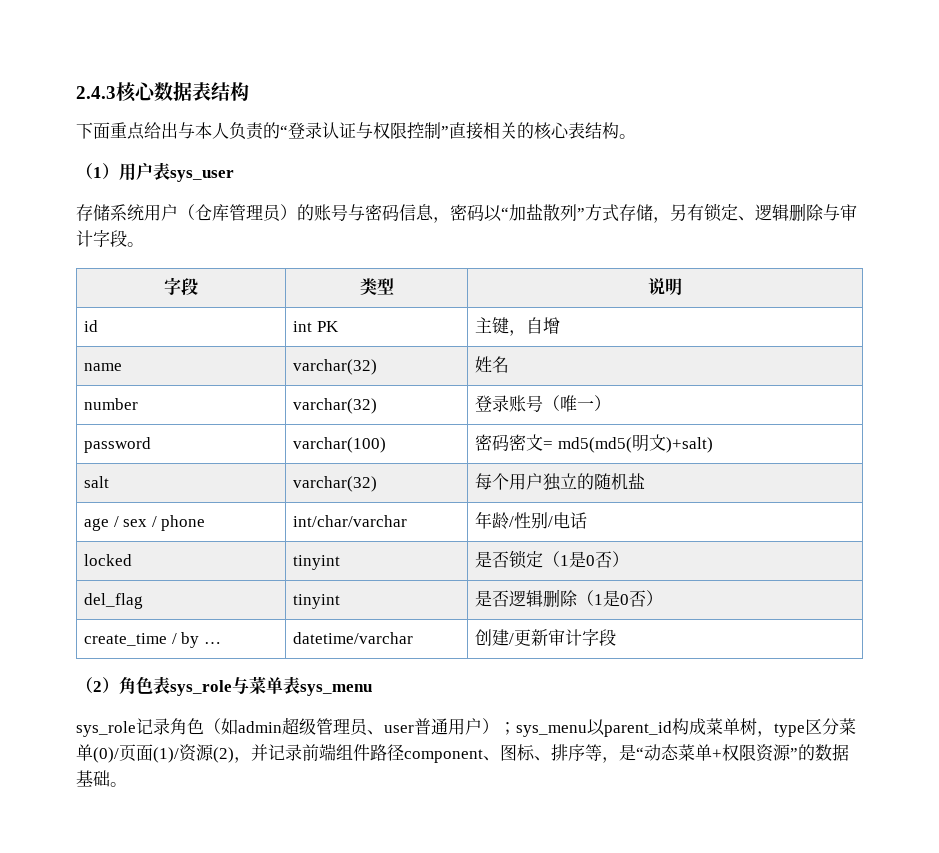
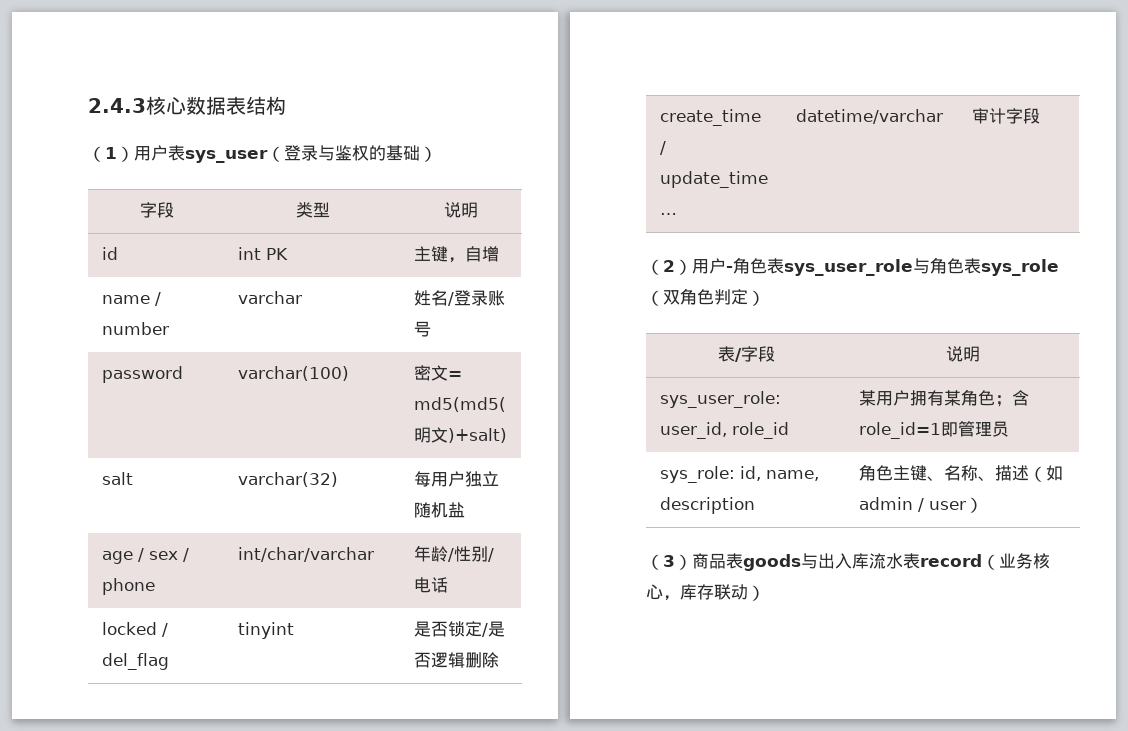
- 下面重点给出与本人负责的“登录认证与权限控制”直接相关的核心表结构。
- （1）用户表sys_user
- 存储系统用户（仓库管理员）的账号与密码信息，密码以“加盐散列”方式存储，另有锁定、逻辑删除与审计字段。
+ （1）用户表sys_user（登录与鉴权的基础）
- name | varchar(32) | 姓名
- number | varchar(32) | 登录账号（唯一）
+ name / number | varchar | 姓名/登录账号
- password | varchar(100) | 密码密文= md5(md5(明文)+salt)
+ password | varchar(100) | 密文= md5(md5(明文)+salt)
- salt | varchar(32) | 每个用户独立的随机盐
+ salt | varchar(32) | 每用户独立随机盐
- locked | tinyint | 是否锁定（1是0否）
- del_flag | tinyint | 是否逻辑删除（1是0否）
+ locked / del_flag | tinyint | 是否锁定/是否逻辑删除
- create_time / by … | datetime/varchar | 创建/更新审计字段
+ create_time / update_time … | datetime/varchar | 审计字段
- （2）角色表sys_role与菜单表sys_menu
- sys_role记录角色（如admin超级管理员、user普通用户）；sys_menu以parent_id构成菜单树，type区分菜单(0)/页面(1)/资源(2)，并记录前端组件路径component、图标、排序等，是“动态菜单+权限资源”的数据基础。
+ （2）用户-角色表sys_user_role与角色表sys_role（双角色判定）
+ 表/字段 | 说明
+ sys_user_role: user_id, role_id | 某用户拥有某角色；含role_id=1即管理员
+ sys_role: id, name, description | 角色主键、名称、描述（如admin / user）
+ （3）商品表goods与出入库流水表record（业务核心，库存联动）

